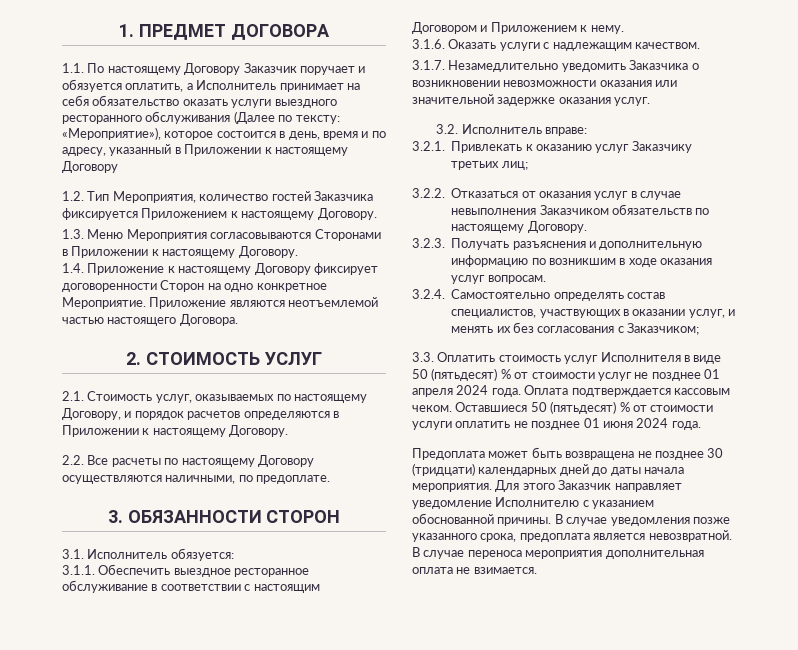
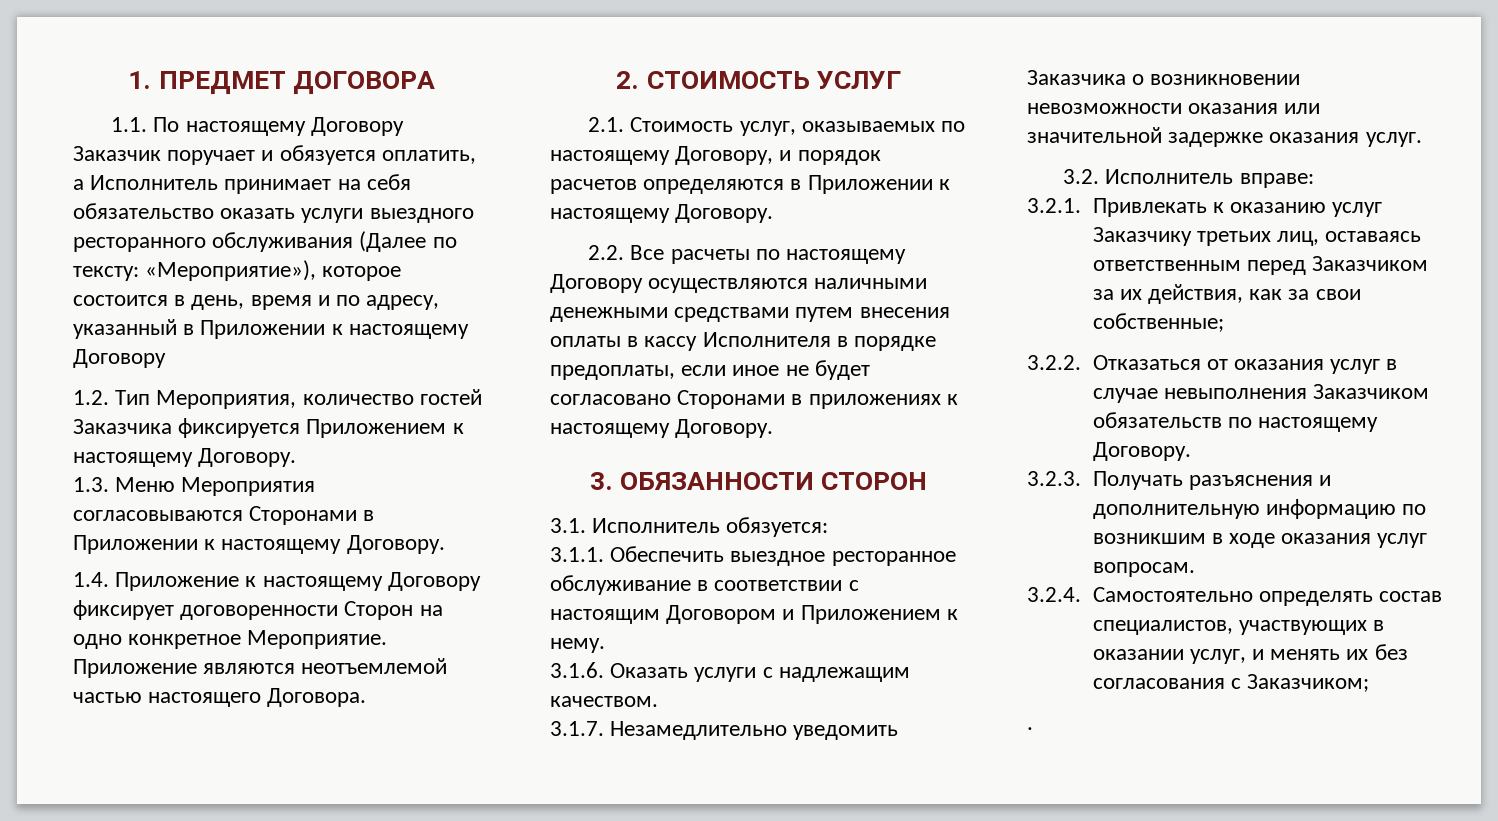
- 2.2. Все расчеты по настоящему Договору осуществляются наличными, по предоплате.
+ 2.2. Все расчеты по настоящему Договору осуществляются наличными денежными средствами путем внесения оплаты в кассу Исполнителя в порядке предоплаты, если иное не будет согласовано Сторонами в приложениях к настоящему Договору.
- 3.2.1. Привлекать к оказанию услуг Заказчику третьих лиц;
+ 3.2.1. Привлекать к оказанию услуг Заказчику третьих лиц, оставаясь ответственным перед Заказчиком за их действия, как за свои собственные;
- 3.3. Оплатить стоимость услуг Исполнителя в виде 50 (пятьдесят) % от стоимости услуг не позднее 01 апреля 2024 года. Оплата подтверждается кассовым чеком. Оставшиеся 50 (пятьдесят) % от стоимости услуги оплатить не позднее 01 июня 2024 года.
- Предоплата может быть возвращена не позднее 30 (тридцати) календарных дней до даты начала мероприятия. Для этого Заказчик направляет уведомление Исполнителю с указанием обоснованной причины. В случае уведомления позже указанного срока, предоплата является невозвратной. В случае переноса мероприятия дополнительная оплата не взимается.
+ .

